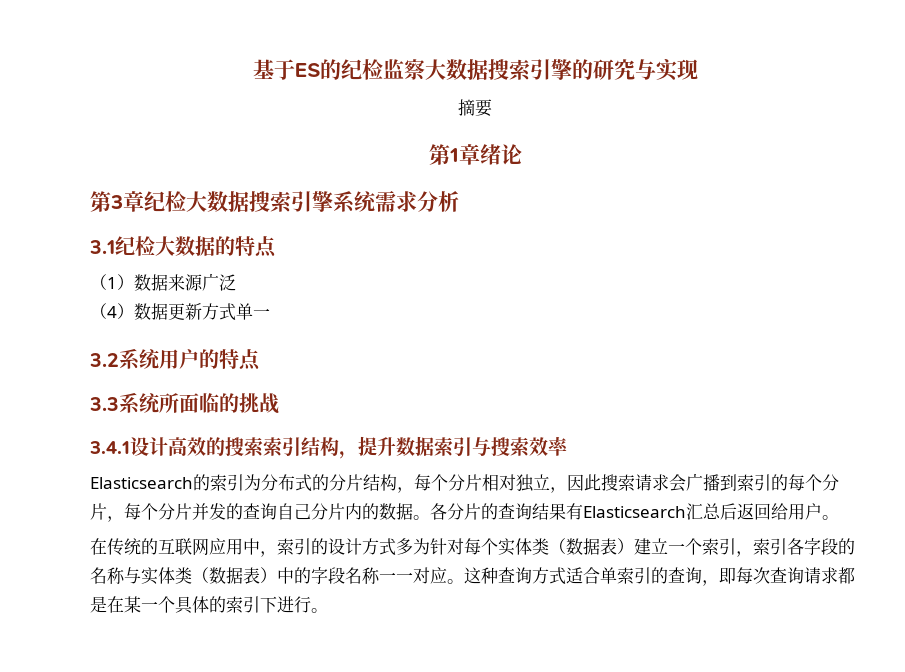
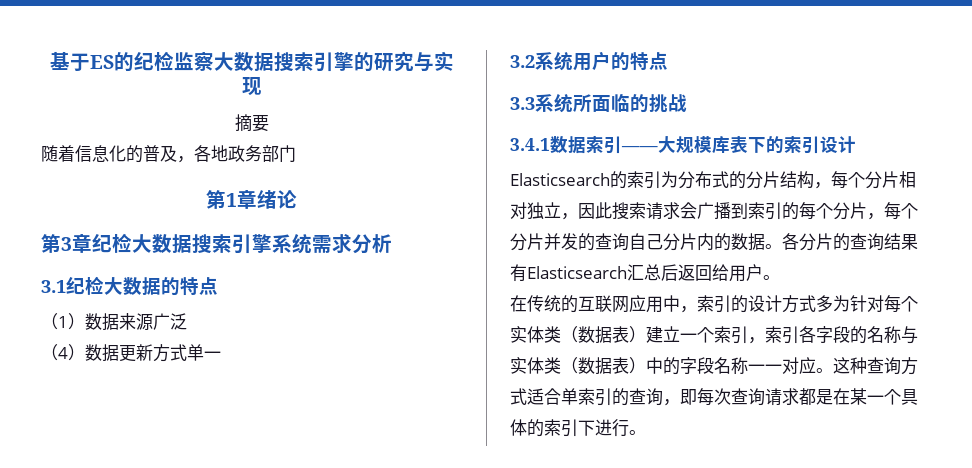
+ 随着信息化的普及，各地政务部门
- 3.4.1设计高效的搜索索引结构，提升数据索引与搜索效率
+ 3.4.1数据索引——大规模库表下的索引设计

